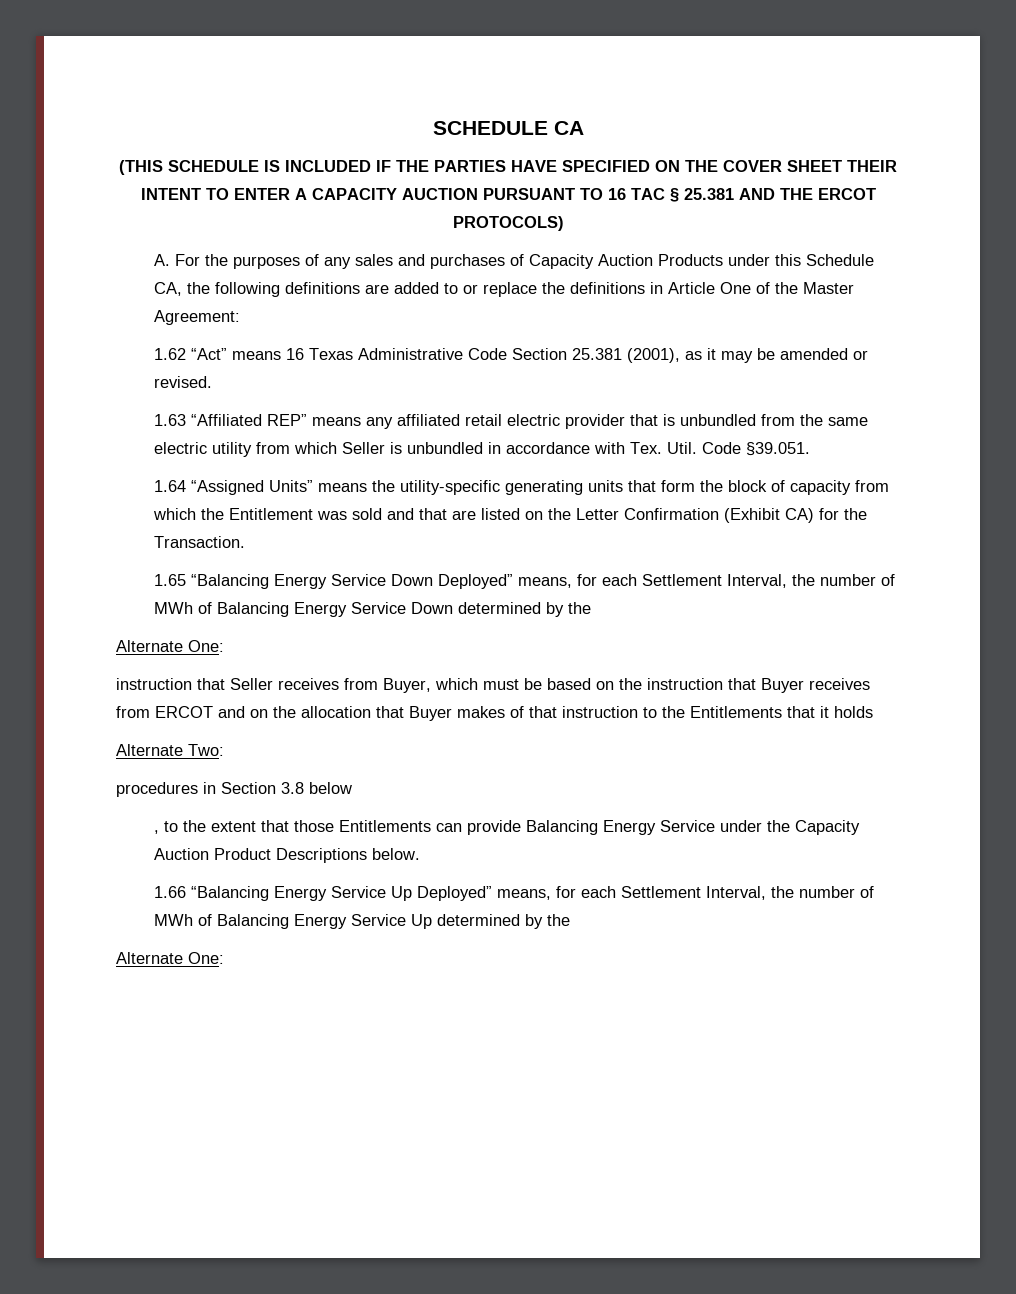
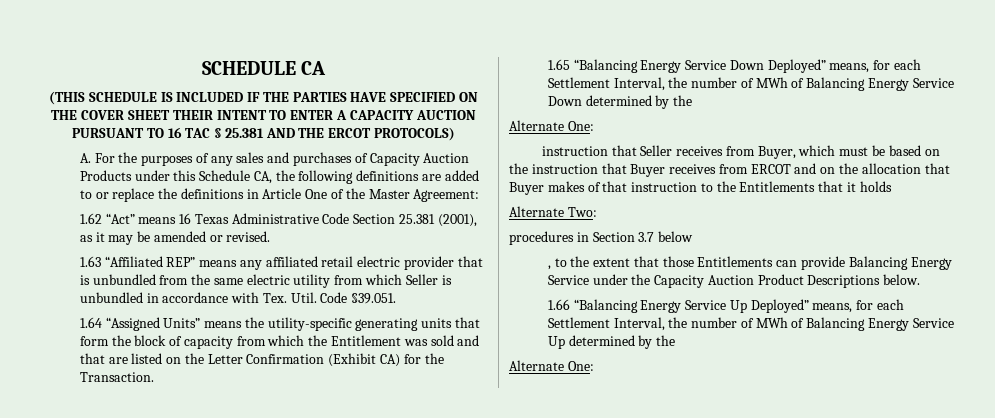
- procedures in Section 3.8 below
+ procedures in Section 3.7 below

